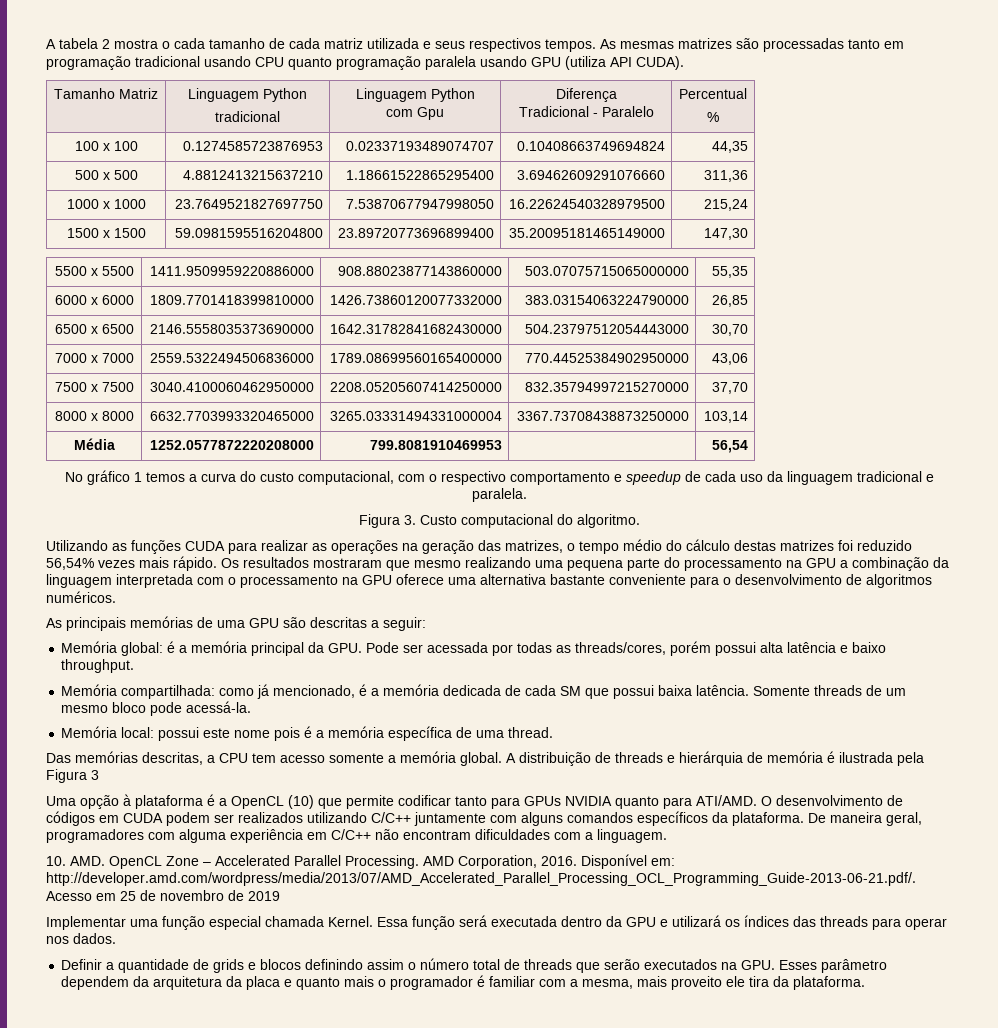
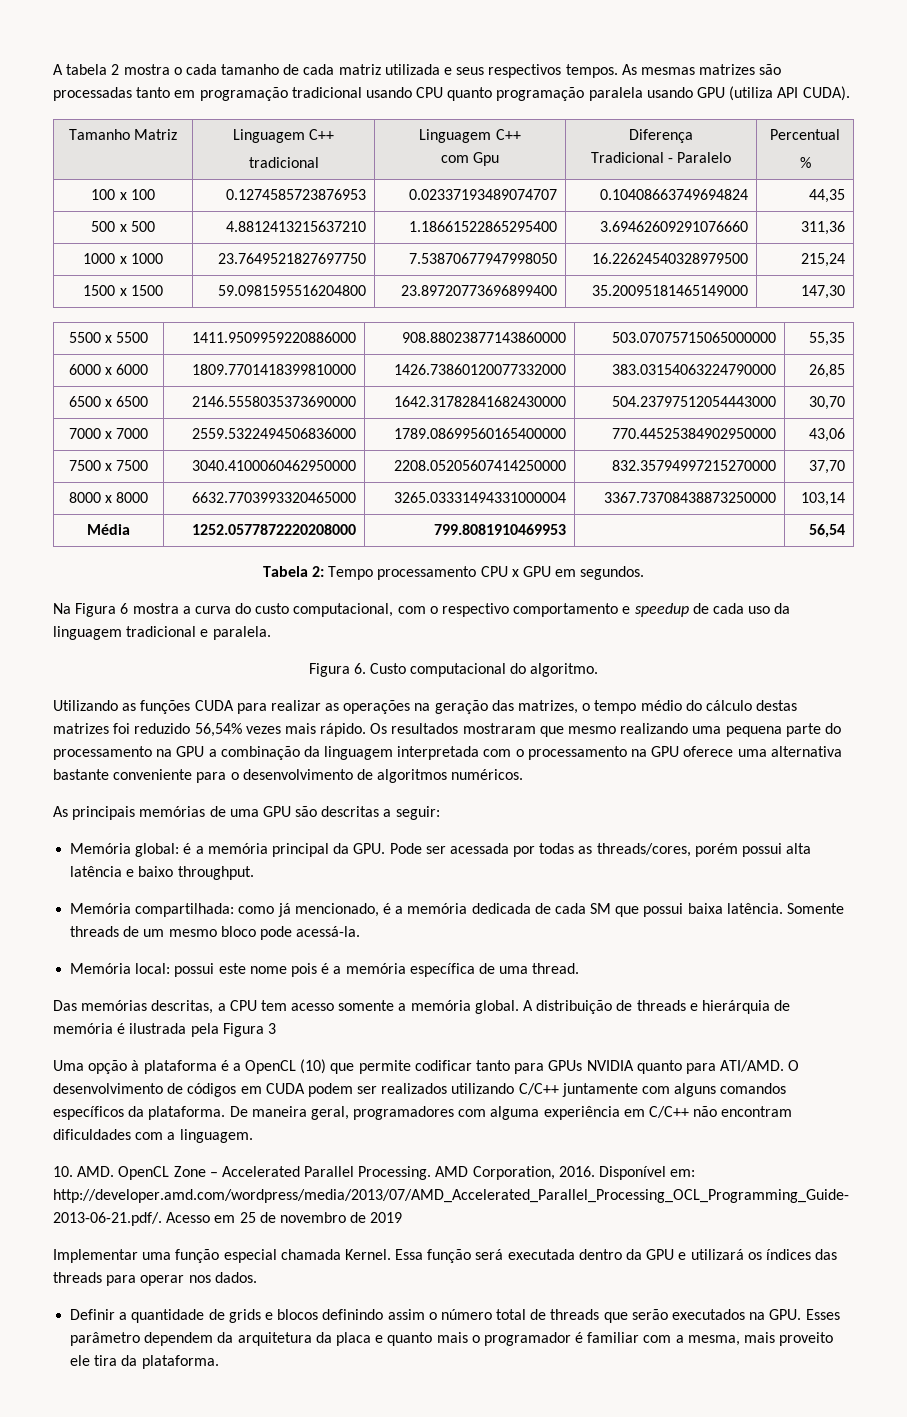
- Tamanho Matriz | Linguagem Python
- tradicional | Linguagem Python
+ Tamanho Matriz | Linguagem C++
+ tradicional | Linguagem C++
- No gráfico 1 temos a curva do custo computacional, com o respectivo comportamento e speedup de cada uso da linguagem tradicional e paralela.
+ Tabela 2: Tempo processamento CPU x GPU em segundos.
+ Na Figura 6 mostra a curva do custo computacional, com o respectivo comportamento e speedup de cada uso da linguagem tradicional e paralela.
- Figura 3. Custo computacional do algoritmo.
+ Figura 6. Custo computacional do algoritmo.

